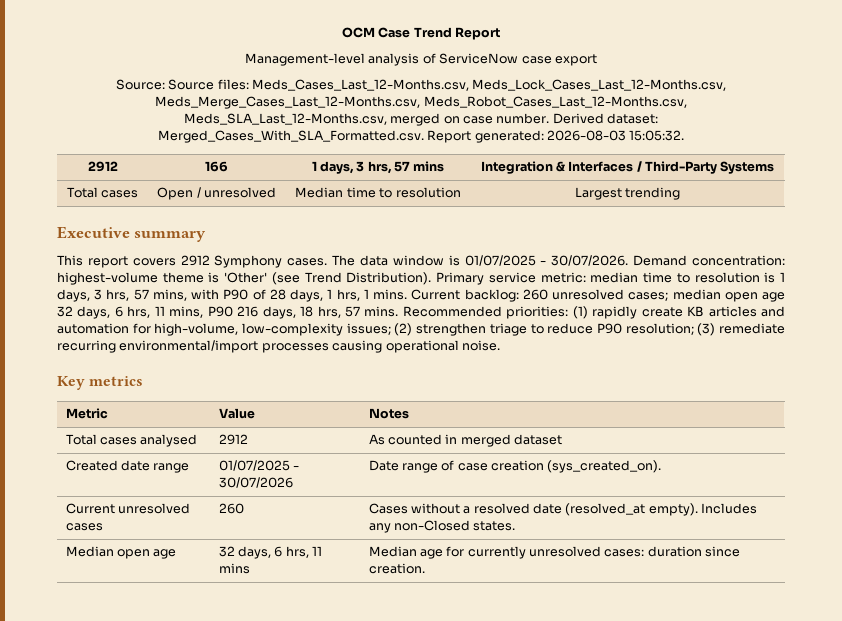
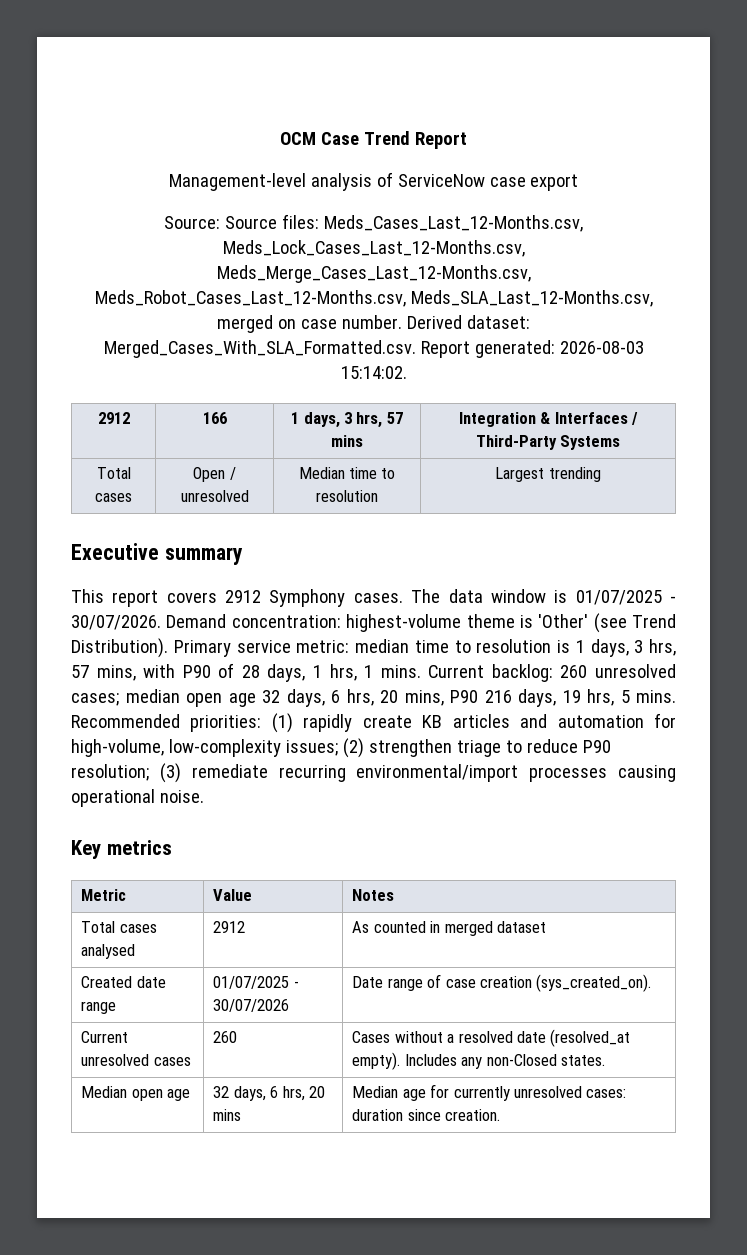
- Derived dataset: Merged_Cases_With_SLA_Formatted.csv. Report generated: 2026-08-03 15:05:32.
+ Derived dataset: Merged_Cases_With_SLA_Formatted.csv. Report generated: 2026-08-03 15:14:02.
- Current backlog: 260 unresolved cases; median open age 32 days, 6 hrs, 11 mins, P90 216 days, 18 hrs, 57 mins.
+ Current backlog: 260 unresolved cases; median open age 32 days, 6 hrs, 20 mins, P90 216 days, 19 hrs, 5 mins.
- Median open age | 32 days, 6 hrs, 11 mins | Median age for currently unresolved cases: duration since creation.
+ Median open age | 32 days, 6 hrs, 20 mins | Median age for currently unresolved cases: duration since creation.

